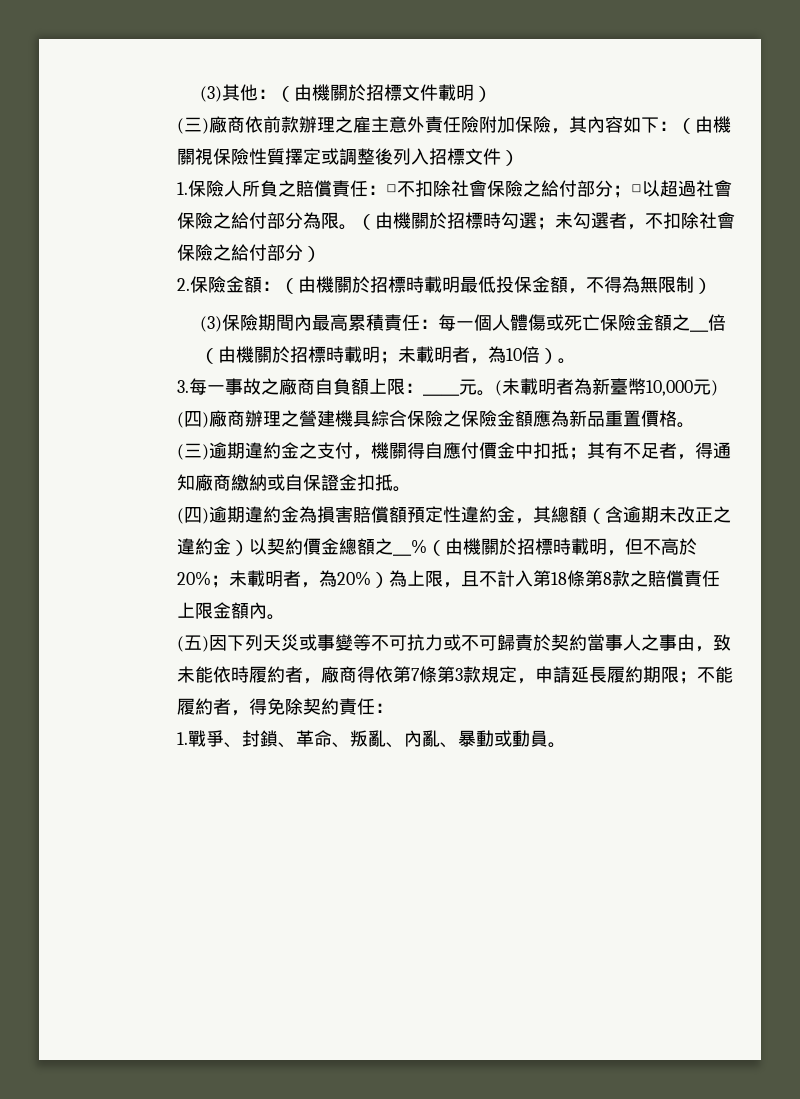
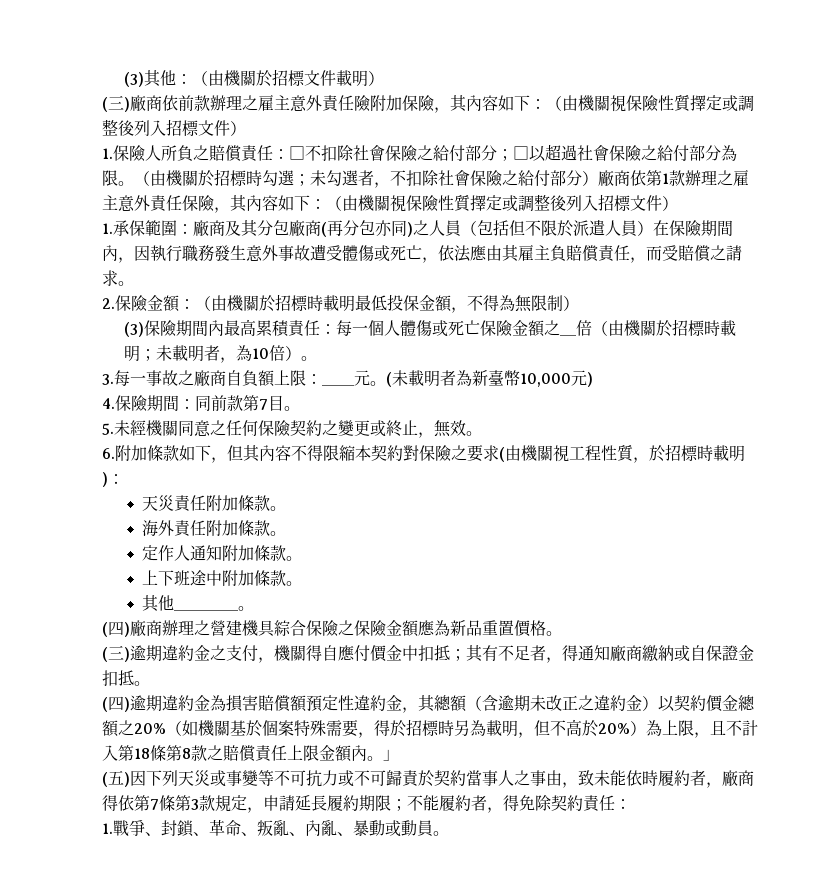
- （由機關於招標時勾選；未勾選者，不扣除社會保險之給付部分）
+ （由機關於招標時勾選；未勾選者，不扣除社會保險之給付部分）廠商依第1款辦理之雇主意外責任保險，其內容如下：（由機關視保險性質擇定或調整後列入招標文件）
+ 1.承保範圍：廠商及其分包廠商(再分包亦同)之人員（包括但不限於派遣人員）在保險期間內，因執行職務發生意外事故遭受體傷或死亡，依法應由其雇主負賠償責任，而受賠償之請求。
+ 4.保險期間：同前款第7目。
+ 5.未經機關同意之任何保險契約之變更或終止，無效。
+ 6.附加條款如下，但其內容不得限縮本契約對保險之要求(由機關視工程性質，於招標時載明)：
+ 天災責任附加條款。
+ 海外責任附加條款。
+ 定作人通知附加條款。
+ 上下班途中附加條款。
+ 其他＿＿＿＿。
- (四)逾期違約金為損害賠償額預定性違約金，其總額（含逾期未改正之違約金）以契約價金總額之＿%（由機關於招標時載明，但不高於20%；未載明者，為20%）為上限，且不計入第18條第8款之賠償責任上限金額內。
+ (四)逾期違約金為損害賠償額預定性違約金，其總額（含逾期未改正之違約金）以契約價金總額之20%（如機關基於個案特殊需要，得於招標時另為載明，但不高於20%）為上限，且不計入第18條第8款之賠償責任上限金額內。」

